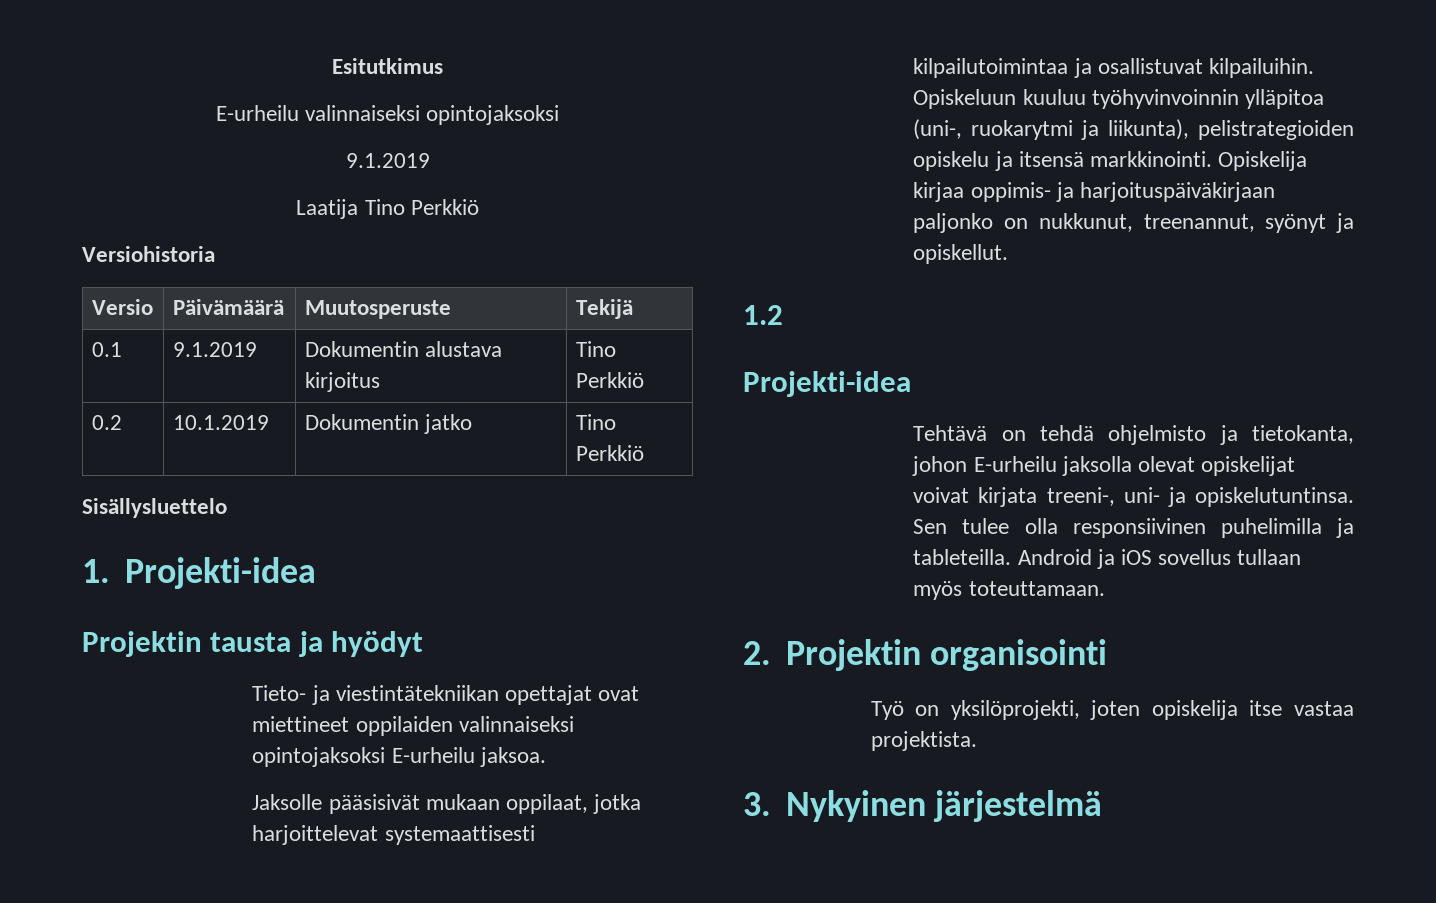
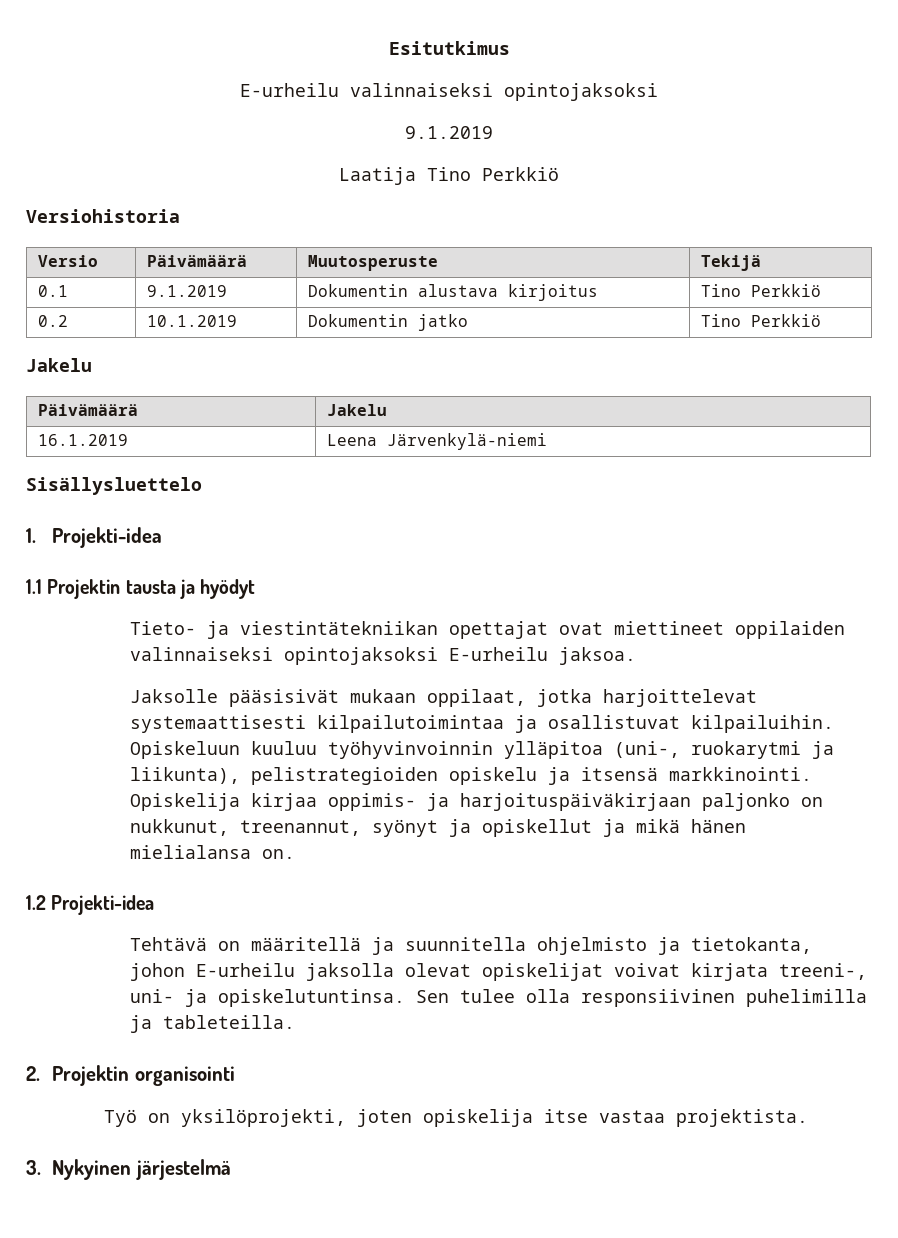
  0.2 | 10.1.2019 | Dokumentin jatko | Tino Perkkiö
+ Jakelu
+ Päivämäärä | Jakelu
+ 16.1.2019 | Leena Järvenkylä-niemi
- Projektin tausta ja hyödyt
+ 1.1 Projektin tausta ja hyödyt
- Opiskelija kirjaa oppimis- ja harjoituspäiväkirjaan paljonko on nukkunut, treenannut, syönyt ja opiskellut.
+ Opiskelija kirjaa oppimis- ja harjoituspäiväkirjaan paljonko on nukkunut, treenannut, syönyt ja opiskellut ja mikä hänen mielialansa on.
- 1.2
- Projekti-idea
+ 1.2 Projekti-idea
- Tehtävä on tehdä ohjelmisto ja tietokanta, johon E-urheilu jaksolla olevat opiskelijat voivat kirjata treeni-, uni- ja opiskelutuntinsa.
+ Tehtävä on määritellä ja suunnitella ohjelmisto ja tietokanta, johon E-urheilu jaksolla olevat opiskelijat voivat kirjata treeni-, uni- ja opiskelutuntinsa.
- Android ja iOS sovellus tullaan myös toteuttamaan.

